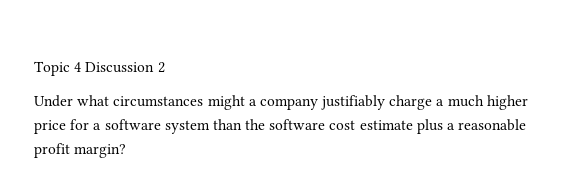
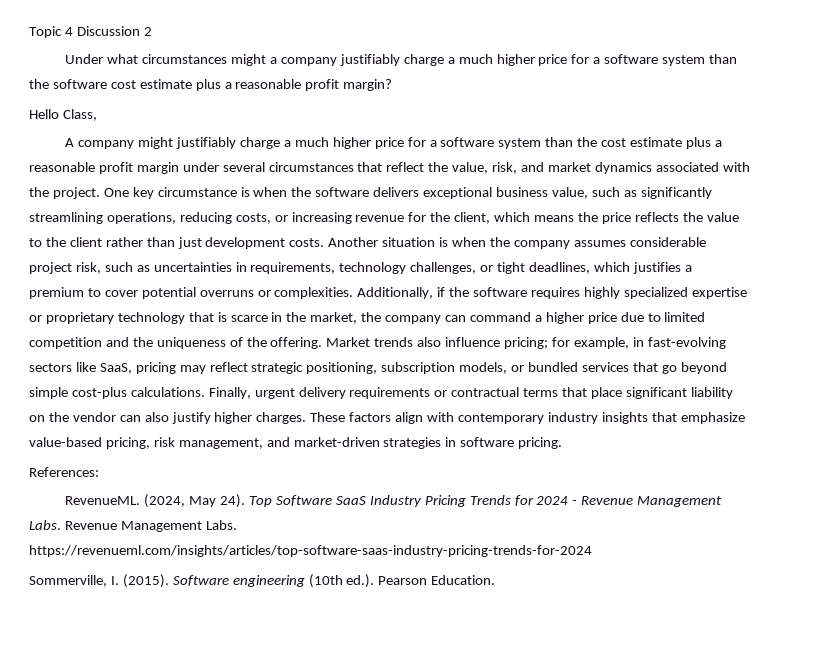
+ Hello Class,
+ A company might justifiably charge a much higher price for a software system than the cost estimate plus a reasonable profit margin under several circumstances that reflect the value, risk, and market dynamics associated with the project. One key circumstance is when the software delivers exceptional business value, such as significantly streamlining operations, reducing costs, or increasing revenue for the client, which means the price reflects the value to the client rather than just development costs. Another situation is when the company assumes considerable project risk, such as uncertainties in requirements, technology challenges, or tight deadlines, which justifies a premium to cover potential overruns or complexities. Additionally, if the software requires highly specialized expertise or proprietary technology that is scarce in the market, the company can command a higher price due to limited competition and the uniqueness of the offering. Market trends also influence pricing; for example, in fast-evolving sectors like SaaS, pricing may reflect strategic positioning, subscription models, or bundled services that go beyond simple cost-plus calculations. Finally, urgent delivery requirements or contractual terms that place significant liability on the vendor can also justify higher charges. These factors align with contemporary industry insights that emphasize value-based pricing, risk management, and market-driven strategies in software pricing.
+ References:
+ RevenueML. (2024, May 24). Top Software SaaS Industry Pricing Trends for 2024 - Revenue Management Labs. Revenue Management Labs. https://revenueml.com/insights/articles/top-software-saas-industry-pricing-trends-for-2024
+ Sommerville, I. (2015). Software engineering (10th ed.). Pearson Education.

